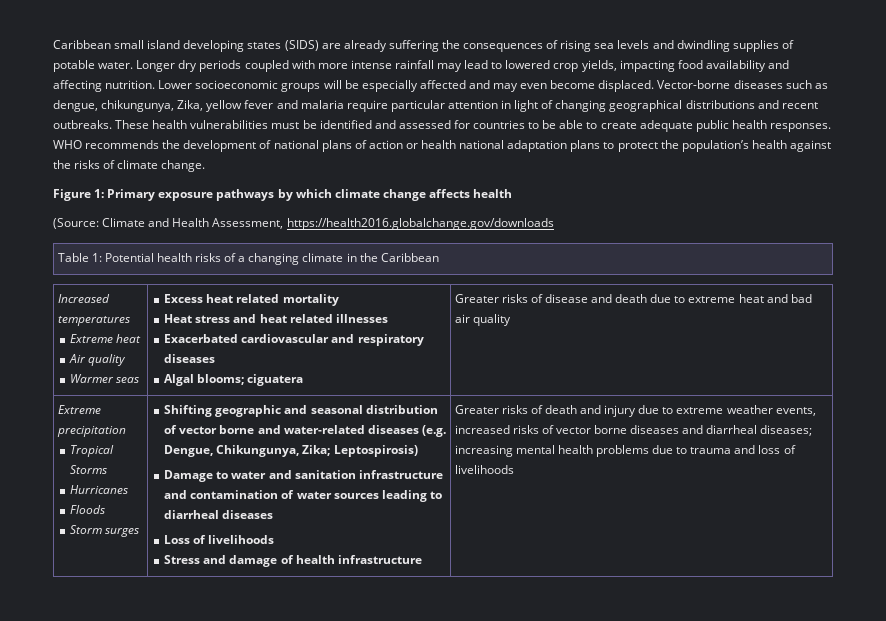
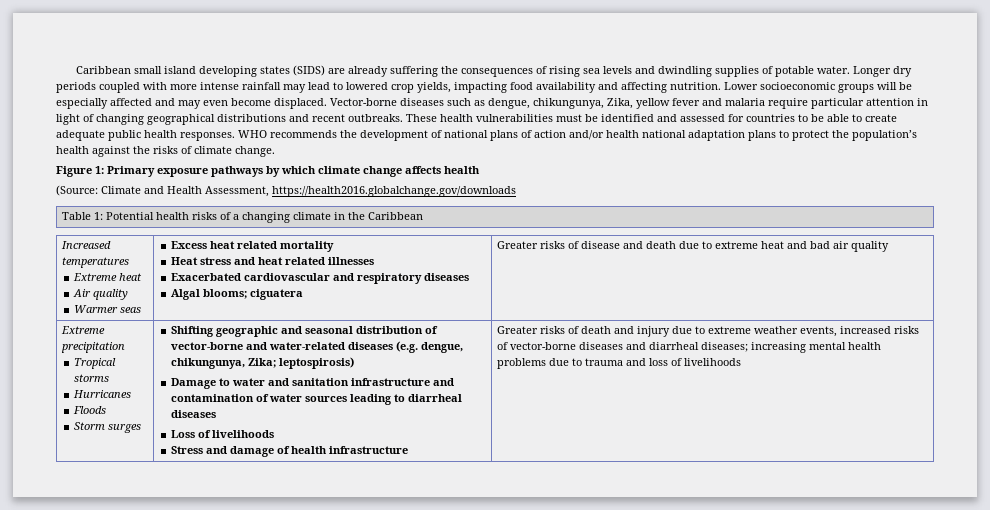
- WHO recommends the development of national plans of action or health national adaptation plans to protect the population’s health against the risks of climate change.
+ WHO recommends the development of national plans of action and/or health national adaptation plans to protect the population’s health against the risks of climate change.
- Tropical Storms
+ Tropical storms
- Shifting geographic and seasonal distribution of vector borne and water-related diseases (e.g. Dengue, Chikungunya, Zika; Leptospirosis)
+ Shifting geographic and seasonal distribution of vector-borne and water-related diseases (e.g. dengue, chikungunya, Zika; leptospirosis)
- Greater risks of death and injury due to extreme weather events, increased risks of vector borne diseases and diarrheal diseases; increasing mental health problems due to trauma and loss of livelihoods
+ Greater risks of death and injury due to extreme weather events, increased risks of vector-borne diseases and diarrheal diseases; increasing mental health problems due to trauma and loss of livelihoods

